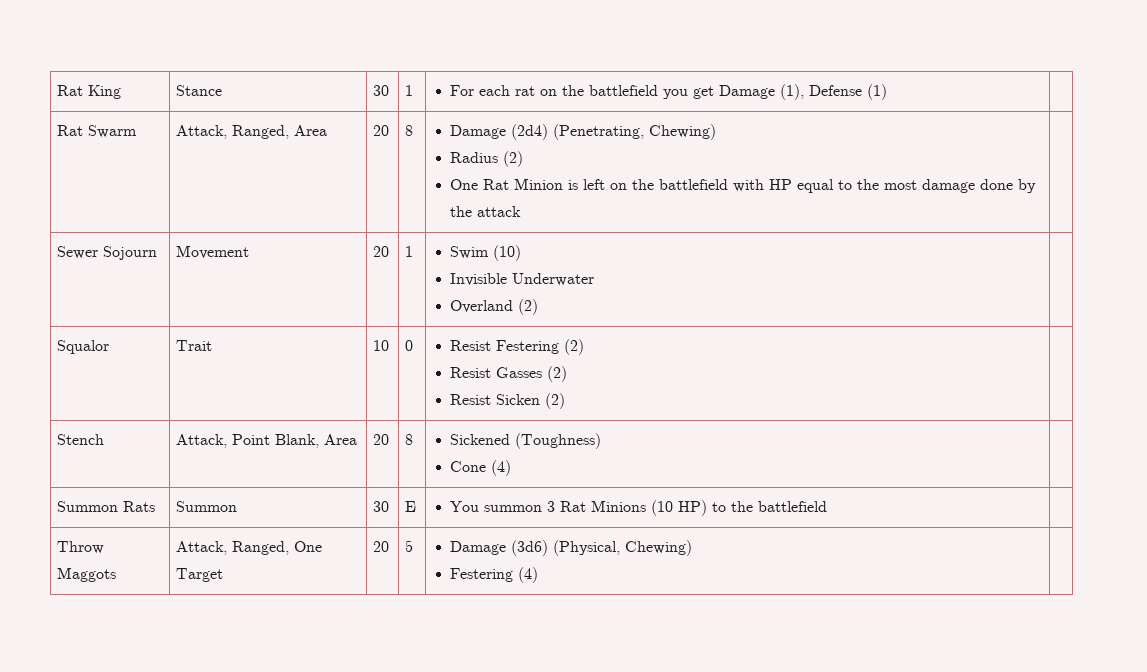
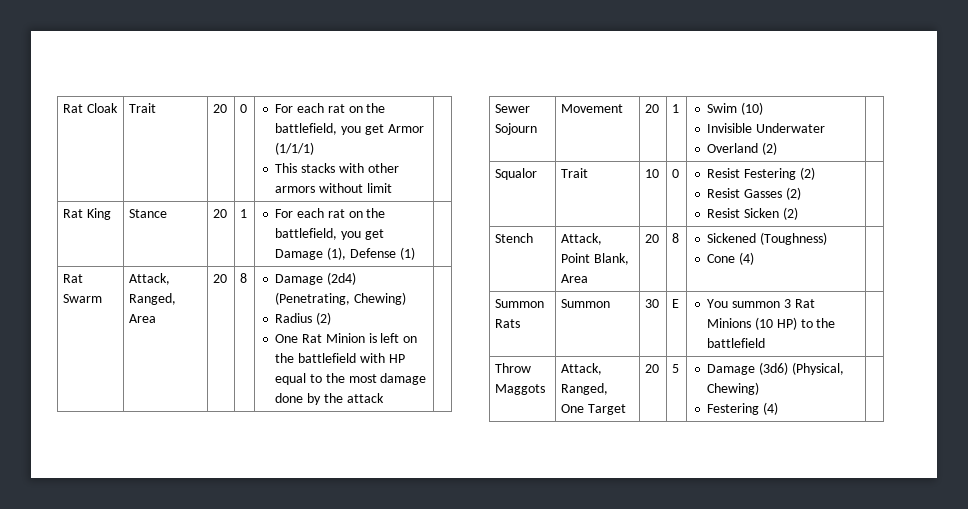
- Rat King | Stance | 30 | 1 | For each rat on the battlefield you get Damage (1), Defense (1) |
+ Rat Cloak | Trait | 20 | 0 | For each rat on the battlefield, you get Armor (1/1/1)
+ This stacks with other armors without limit |
+ Rat King | Stance | 20 | 1 | For each rat on the battlefield, you get Damage (1), Defense (1) |

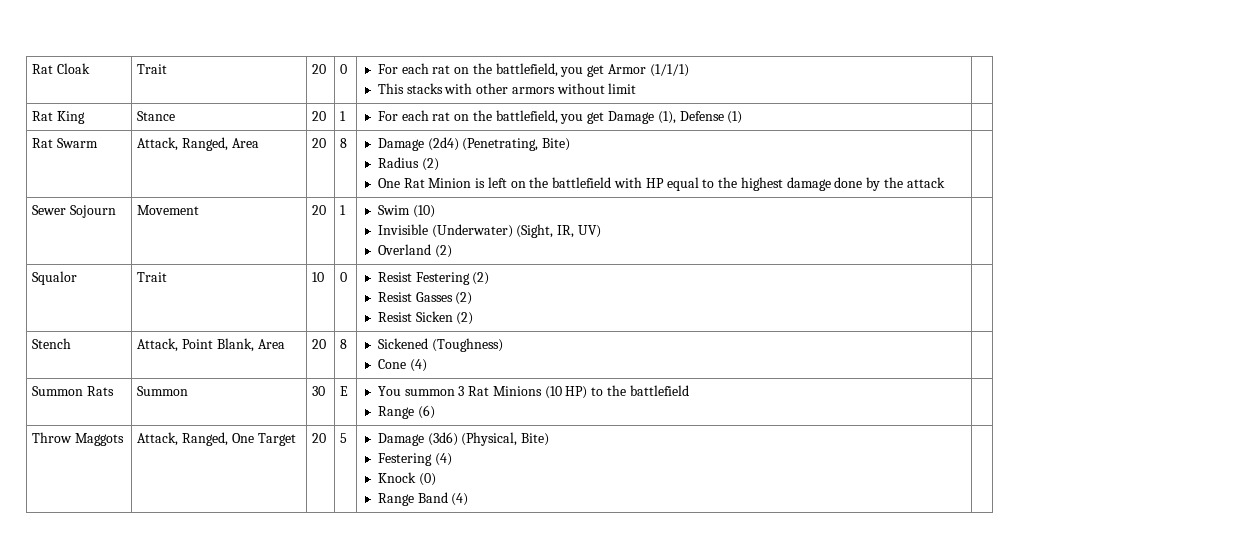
- Rat Swarm | Attack, Ranged, Area | 20 | 8 | Damage (2d4) (Penetrating, Chewing)
+ Rat Swarm | Attack, Ranged, Area | 20 | 8 | Damage (2d4) (Penetrating, Bite)
  Radius (2)
- One Rat Minion is left on the battlefield with HP equal to the most damage done by the attack |
+ One Rat Minion is left on the battlefield with HP equal to the highest damage done by the attack |
  Sewer Sojourn | Movement | 20 | 1 | Swim (10)
- Invisible Underwater
+ Invisible (Underwater) (Sight, IR, UV)
- Summon Rats | Summon | 30 | E | You summon 3 Rat Minions (10 HP) to the battlefield |
+ Summon Rats | Summon | 30 | E | You summon 3 Rat Minions (10 HP) to the battlefield
+ Range (6) |
- Throw Maggots | Attack, Ranged, One Target | 20 | 5 | Damage (3d6) (Physical, Chewing)
- Festering (4) |
+ Throw Maggots | Attack, Ranged, One Target | 20 | 5 | Damage (3d6) (Physical, Bite)
+ Festering (4)
+ Knock (0)
+ Range Band (4) |

